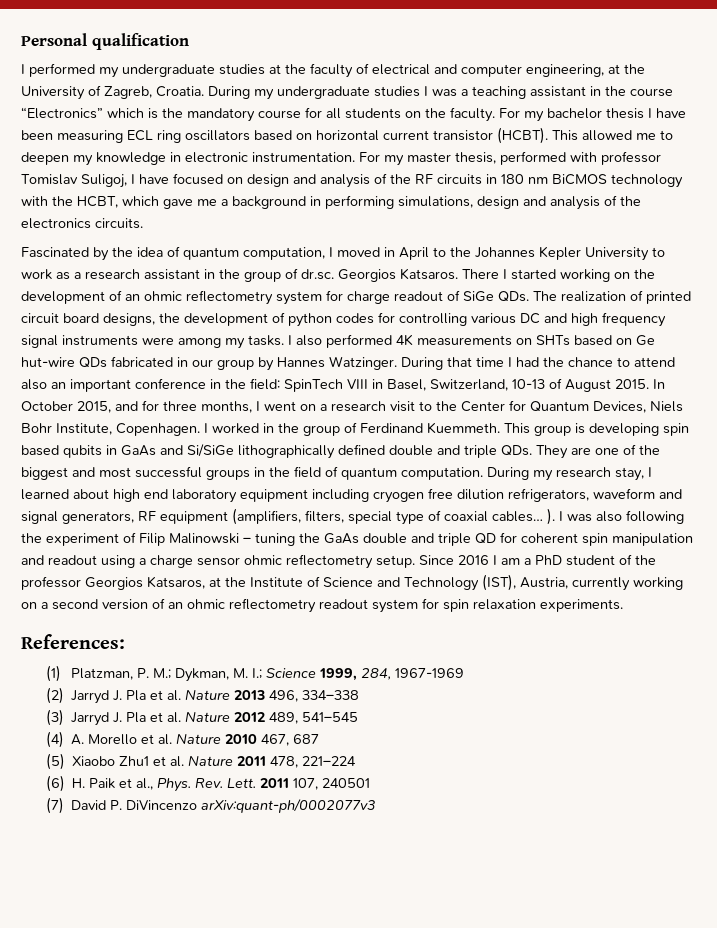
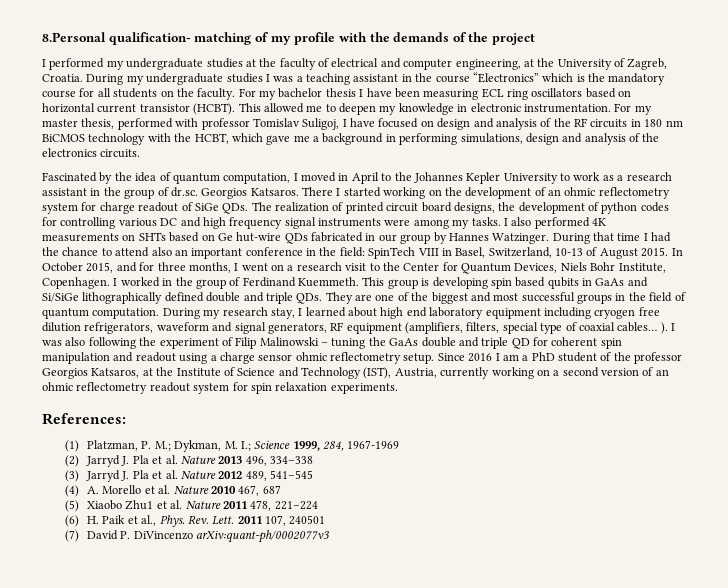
- Personal qualification
+ 8.Personal qualification- matching of my profile with the demands of the project

